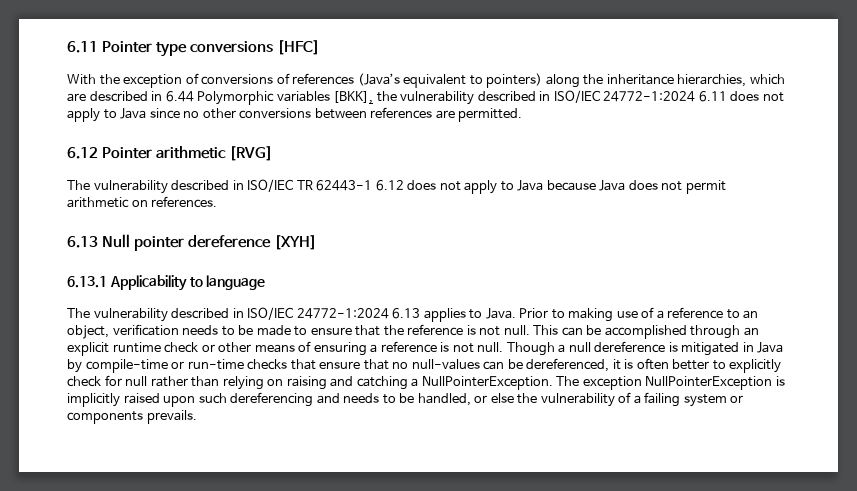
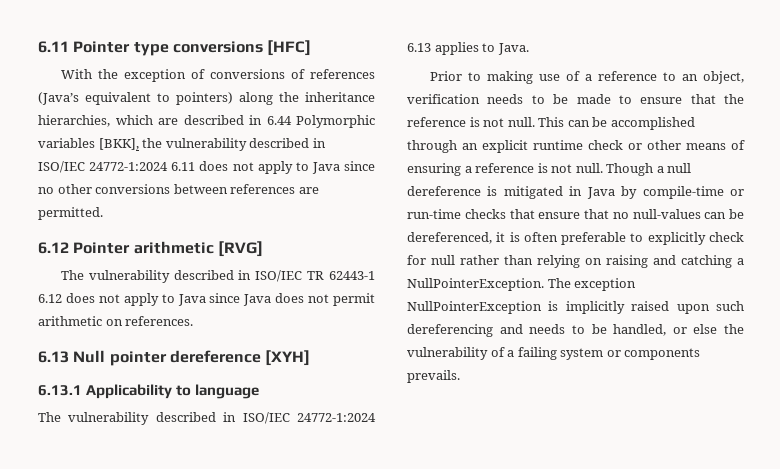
- The vulnerability described in ISO/IEC TR 62443-1 6.12 does not apply to Java because Java does not permit arithmetic on references.
+ The vulnerability described in ISO/IEC TR 62443-1 6.12 does not apply to Java since Java does not permit arithmetic on references.
- The vulnerability described in ISO/IEC 24772-1:2024 6.13 applies to Java. Prior to making use of a reference to an object, verification needs to be made to ensure that the reference is not null.
+ The vulnerability described in ISO/IEC 24772-1:2024 6.13 applies to Java.
+ Prior to making use of a reference to an object, verification needs to be made to ensure that the reference is not null.
- Though a null dereference is mitigated in Java by compile-time or run-time checks that ensure that no null-values can be dereferenced, it is often better to explicitly check for null rather than relying on raising and catching a NullPointerException.
+ Though a null dereference is mitigated in Java by compile-time or run-time checks that ensure that no null-values can be dereferenced, it is often preferable to explicitly check for null rather than relying on raising and catching a NullPointerException.

